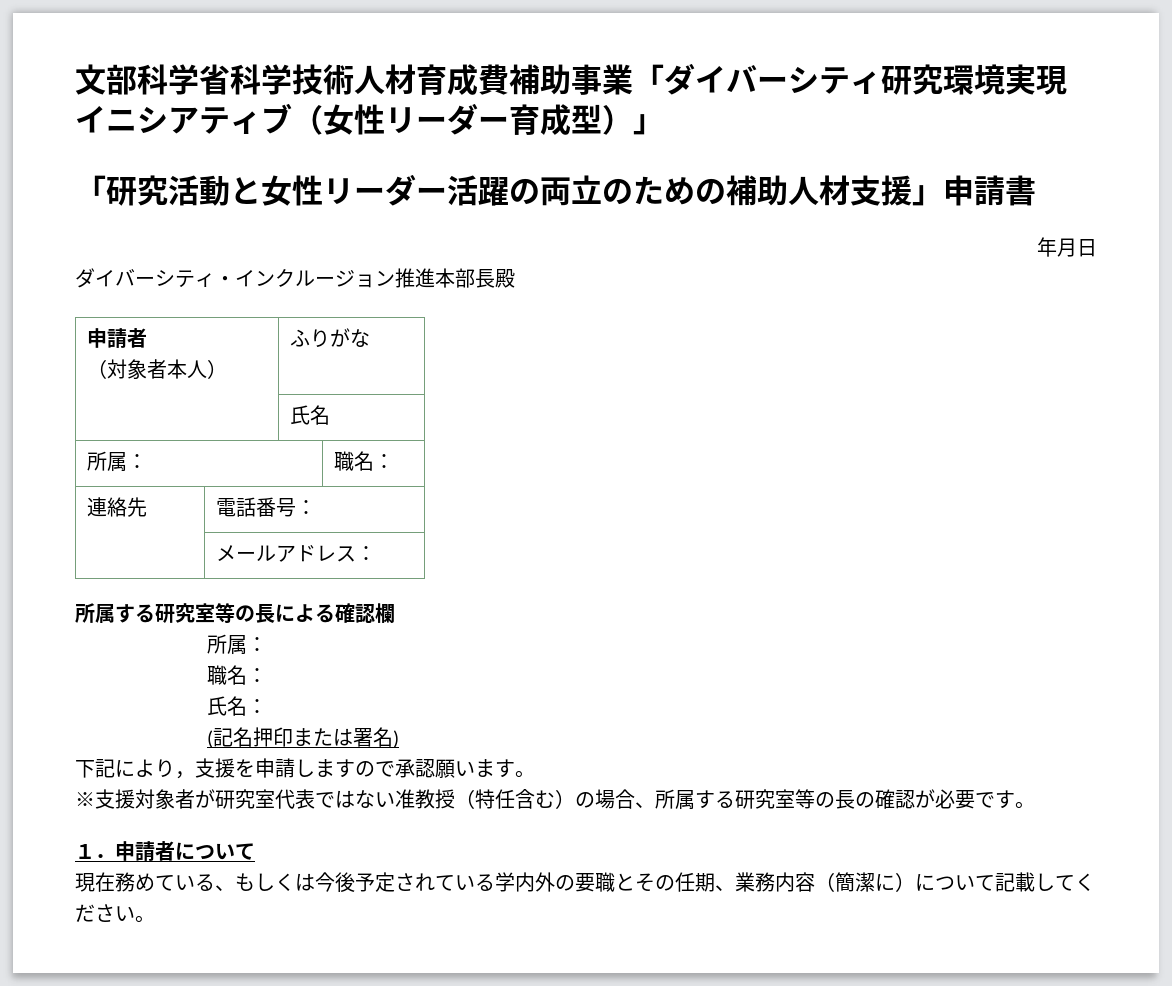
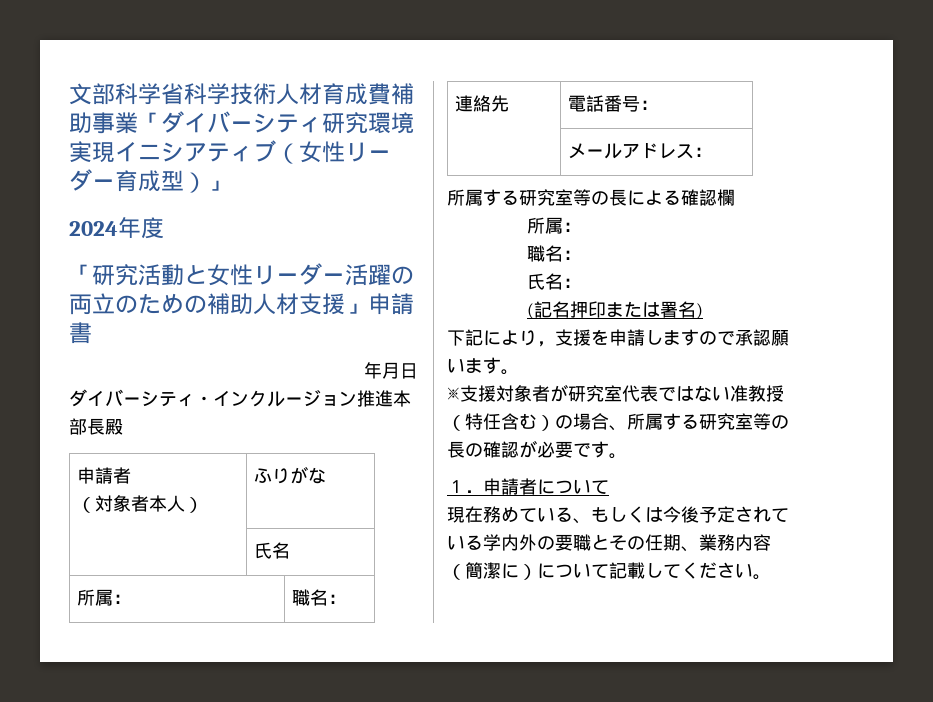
+ 2024年度

